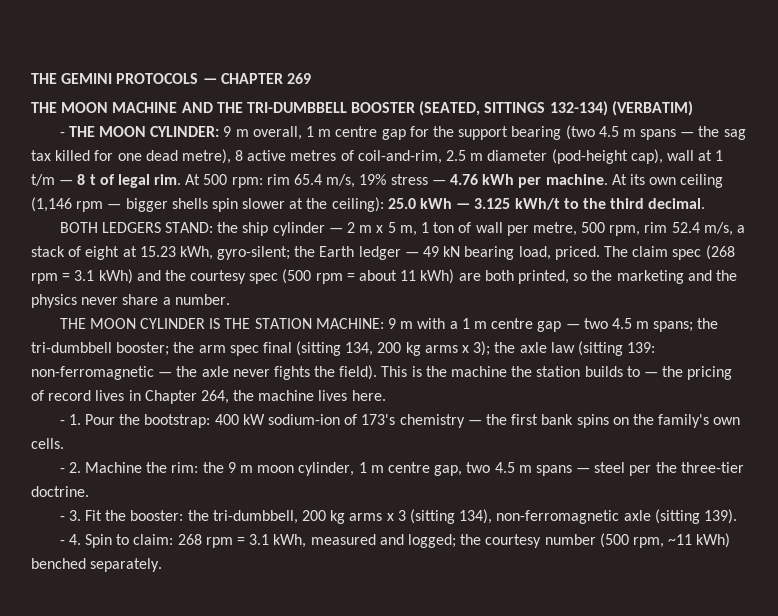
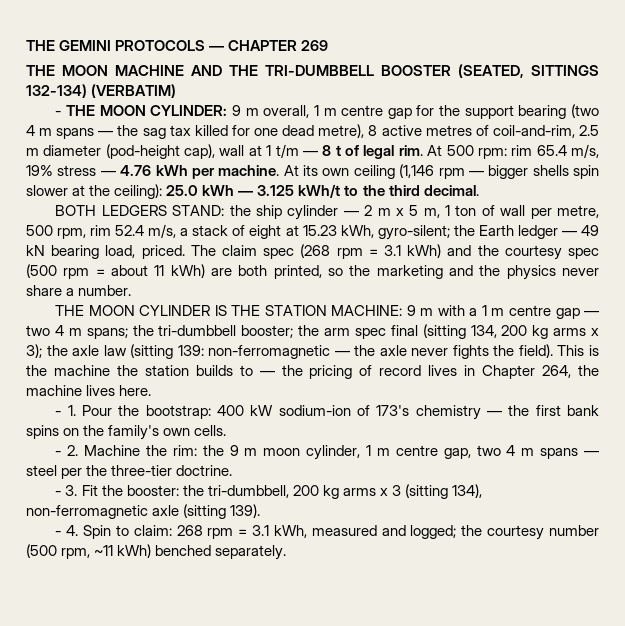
- - THE MOON CYLINDER: 9 m overall, 1 m centre gap for the support bearing (two 4.5 m spans — the sag tax killed for one dead metre), 8 active metres of coil-and-rim, 2.5 m diameter (pod-height cap), wall at 1 t/m — 8 t of legal rim.
+ - THE MOON CYLINDER: 9 m overall, 1 m centre gap for the support bearing (two 4 m spans — the sag tax killed for one dead metre), 8 active metres of coil-and-rim, 2.5 m diameter (pod-height cap), wall at 1 t/m — 8 t of legal rim.
- THE MOON CYLINDER IS THE STATION MACHINE: 9 m with a 1 m centre gap — two 4.5 m spans; the tri-dumbbell booster; the arm spec final (sitting 134, 200 kg arms x 3); the axle law (sitting 139: non-ferromagnetic — the axle never fights the field).
+ THE MOON CYLINDER IS THE STATION MACHINE: 9 m with a 1 m centre gap — two 4 m spans; the tri-dumbbell booster; the arm spec final (sitting 134, 200 kg arms x 3); the axle law (sitting 139: non-ferromagnetic — the axle never fights the field).
- - 2. Machine the rim: the 9 m moon cylinder, 1 m centre gap, two 4.5 m spans — steel per the three-tier doctrine.
+ - 2. Machine the rim: the 9 m moon cylinder, 1 m centre gap, two 4 m spans — steel per the three-tier doctrine.

